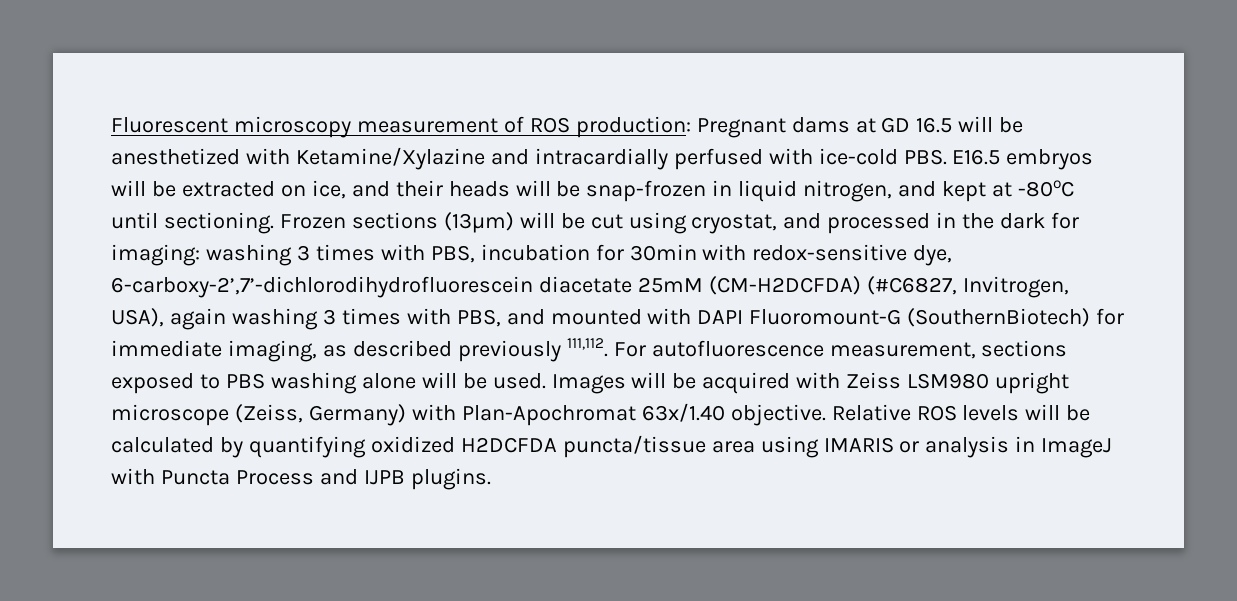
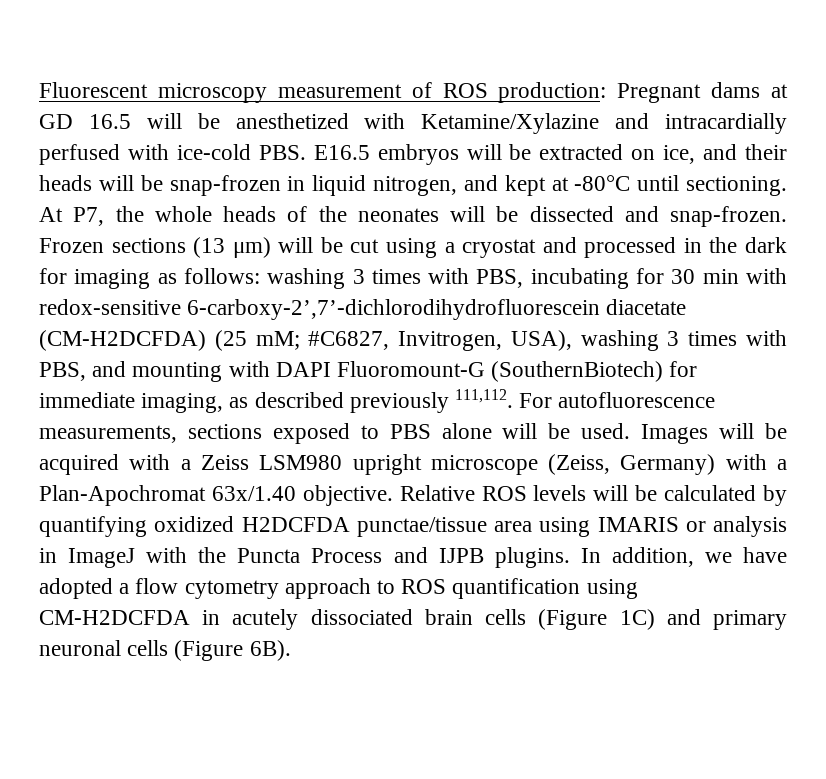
- Fluorescent microscopy measurement of ROS production: Pregnant dams at GD 16.5 will be anesthetized with Ketamine/Xylazine and intracardially perfused with ice-cold PBS. E16.5 embryos will be extracted on ice, and their heads will be snap-frozen in liquid nitrogen, and kept at -80oC until sectioning.
+ Fluorescent microscopy measurement of ROS production: Pregnant dams at GD 16.5 will be anesthetized with Ketamine/Xylazine and intracardially perfused with ice-cold PBS. E16.5 embryos will be extracted on ice, and their heads will be snap-frozen in liquid nitrogen, and kept at -80°C until sectioning.
- Frozen sections (13μm) will be cut using cryostat, and processed in the dark for imaging: washing 3 times with PBS, incubation for 30min with redox-sensitive dye, 6-carboxy-2’,7’-dichlorodihydrofluorescein diacetate 25mM (CM-H2DCFDA) (#C6827, Invitrogen, USA), again washing 3 times with PBS, and mounted with DAPI Fluoromount-G (SouthernBiotech) for immediate imaging, as described previously 111,112.
+ At P7, the whole heads of the neonates will be dissected and snap-frozen. Frozen sections (13 μm) will be cut using a cryostat and processed in the dark for imaging as follows: washing 3 times with PBS, incubating for 30 min with redox-sensitive 6-carboxy-2’,7’-dichlorodihydrofluorescein diacetate (CM-H2DCFDA) (25 mM; #C6827, Invitrogen, USA), washing 3 times with PBS, and mounting with DAPI Fluoromount-G (SouthernBiotech) for immediate imaging, as described previously 111,112.
- For autofluorescence measurement, sections exposed to PBS washing alone will be used.
+ For autofluorescence measurements, sections exposed to PBS alone will be used.
- Images will be acquired with Zeiss LSM980 upright microscope (Zeiss, Germany) with Plan-Apochromat 63x/1.40 objective.
+ Images will be acquired with a Zeiss LSM980 upright microscope (Zeiss, Germany) with a Plan-Apochromat 63x/1.40 objective.
- Relative ROS levels will be calculated by quantifying oxidized H2DCFDA puncta/tissue area using IMARIS or analysis in ImageJ with Puncta Process and IJPB plugins.
+ Relative ROS levels will be calculated by quantifying oxidized H2DCFDA punctae/tissue area using IMARIS or analysis in ImageJ with the Puncta Process and IJPB plugins.
+ In addition, we have adopted a flow cytometry approach to ROS quantification using CM-H2DCFDA in acutely dissociated brain cells (Figure 1C) and primary neuronal cells (Figure 6B).

